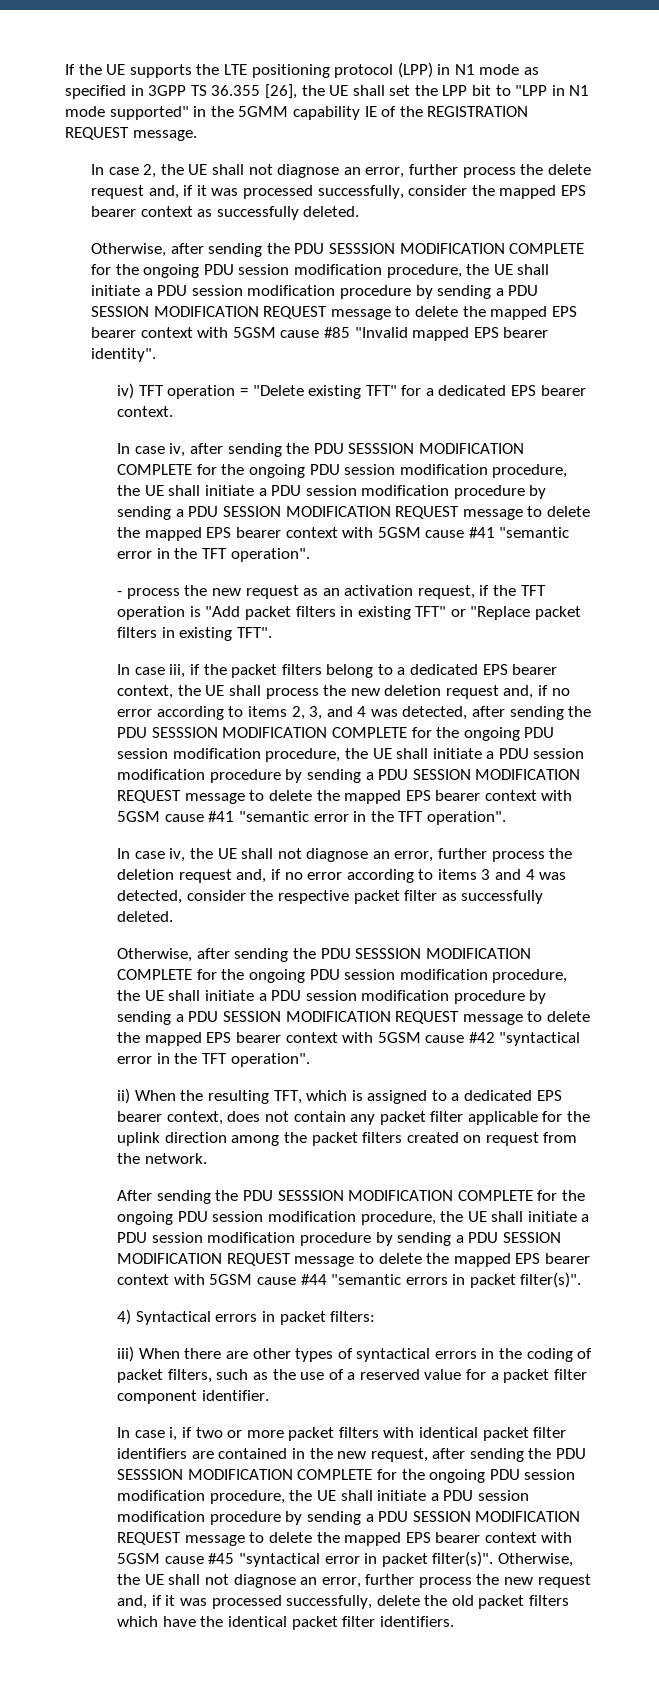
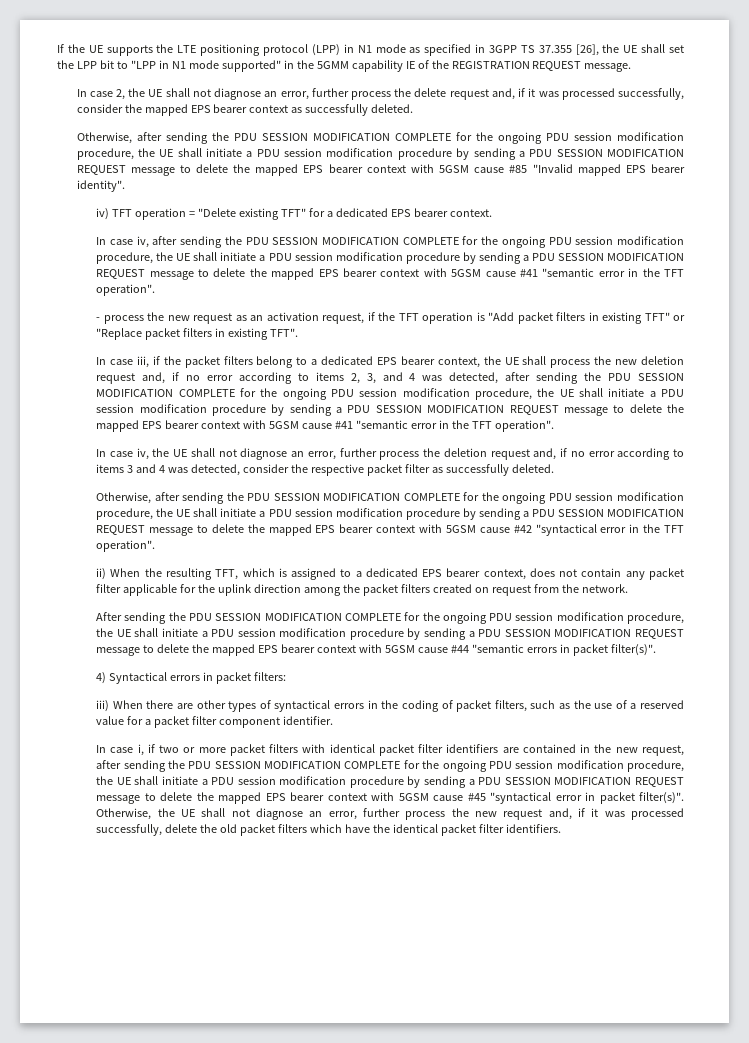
- If the UE supports the LTE positioning protocol (LPP) in N1 mode as specified in 3GPP TS 36.355 [26], the UE shall set the LPP bit to "LPP in N1 mode supported" in the 5GMM capability IE of the REGISTRATION REQUEST message.
+ If the UE supports the LTE positioning protocol (LPP) in N1 mode as specified in 3GPP TS 37.355 [26], the UE shall set the LPP bit to "LPP in N1 mode supported" in the 5GMM capability IE of the REGISTRATION REQUEST message.
- Otherwise, after sending the PDU SESSSION MODIFICATION COMPLETE for the ongoing PDU session modification procedure, the UE shall initiate a PDU session modification procedure by sending a PDU SESSION MODIFICATION REQUEST message to delete the mapped EPS bearer context with 5GSM cause #85 "Invalid mapped EPS bearer identity".
+ Otherwise, after sending the PDU SESSION MODIFICATION COMPLETE for the ongoing PDU session modification procedure, the UE shall initiate a PDU session modification procedure by sending a PDU SESSION MODIFICATION REQUEST message to delete the mapped EPS bearer context with 5GSM cause #85 "Invalid mapped EPS bearer identity".
- In case iv, after sending the PDU SESSSION MODIFICATION COMPLETE for the ongoing PDU session modification procedure, the UE shall initiate a PDU session modification procedure by sending a PDU SESSION MODIFICATION REQUEST message to delete the mapped EPS bearer context with 5GSM cause #41 "semantic error in the TFT operation".
+ In case iv, after sending the PDU SESSION MODIFICATION COMPLETE for the ongoing PDU session modification procedure, the UE shall initiate a PDU session modification procedure by sending a PDU SESSION MODIFICATION REQUEST message to delete the mapped EPS bearer context with 5GSM cause #41 "semantic error in the TFT operation".
- In case iii, if the packet filters belong to a dedicated EPS bearer context, the UE shall process the new deletion request and, if no error according to items 2, 3, and 4 was detected, after sending the PDU SESSSION MODIFICATION COMPLETE for the ongoing PDU session modification procedure, the UE shall initiate a PDU session modification procedure by sending a PDU SESSION MODIFICATION REQUEST message to delete the mapped EPS bearer context with 5GSM cause #41 "semantic error in the TFT operation".
+ In case iii, if the packet filters belong to a dedicated EPS bearer context, the UE shall process the new deletion request and, if no error according to items 2, 3, and 4 was detected, after sending the PDU SESSION MODIFICATION COMPLETE for the ongoing PDU session modification procedure, the UE shall initiate a PDU session modification procedure by sending a PDU SESSION MODIFICATION REQUEST message to delete the mapped EPS bearer context with 5GSM cause #41 "semantic error in the TFT operation".
- Otherwise, after sending the PDU SESSSION MODIFICATION COMPLETE for the ongoing PDU session modification procedure, the UE shall initiate a PDU session modification procedure by sending a PDU SESSION MODIFICATION REQUEST message to delete the mapped EPS bearer context with 5GSM cause #42 "syntactical error in the TFT operation".
+ Otherwise, after sending the PDU SESSION MODIFICATION COMPLETE for the ongoing PDU session modification procedure, the UE shall initiate a PDU session modification procedure by sending a PDU SESSION MODIFICATION REQUEST message to delete the mapped EPS bearer context with 5GSM cause #42 "syntactical error in the TFT operation".
- After sending the PDU SESSSION MODIFICATION COMPLETE for the ongoing PDU session modification procedure, the UE shall initiate a PDU session modification procedure by sending a PDU SESSION MODIFICATION REQUEST message to delete the mapped EPS bearer context with 5GSM cause #44 "semantic errors in packet filter(s)".
+ After sending the PDU SESSION MODIFICATION COMPLETE for the ongoing PDU session modification procedure, the UE shall initiate a PDU session modification procedure by sending a PDU SESSION MODIFICATION REQUEST message to delete the mapped EPS bearer context with 5GSM cause #44 "semantic errors in packet filter(s)".
- In case i, if two or more packet filters with identical packet filter identifiers are contained in the new request, after sending the PDU SESSSION MODIFICATION COMPLETE for the ongoing PDU session modification procedure, the UE shall initiate a PDU session modification procedure by sending a PDU SESSION MODIFICATION REQUEST message to delete the mapped EPS bearer context with 5GSM cause #45 "syntactical error in packet filter(s)".
+ In case i, if two or more packet filters with identical packet filter identifiers are contained in the new request, after sending the PDU SESSION MODIFICATION COMPLETE for the ongoing PDU session modification procedure, the UE shall initiate a PDU session modification procedure by sending a PDU SESSION MODIFICATION REQUEST message to delete the mapped EPS bearer context with 5GSM cause #45 "syntactical error in packet filter(s)".

